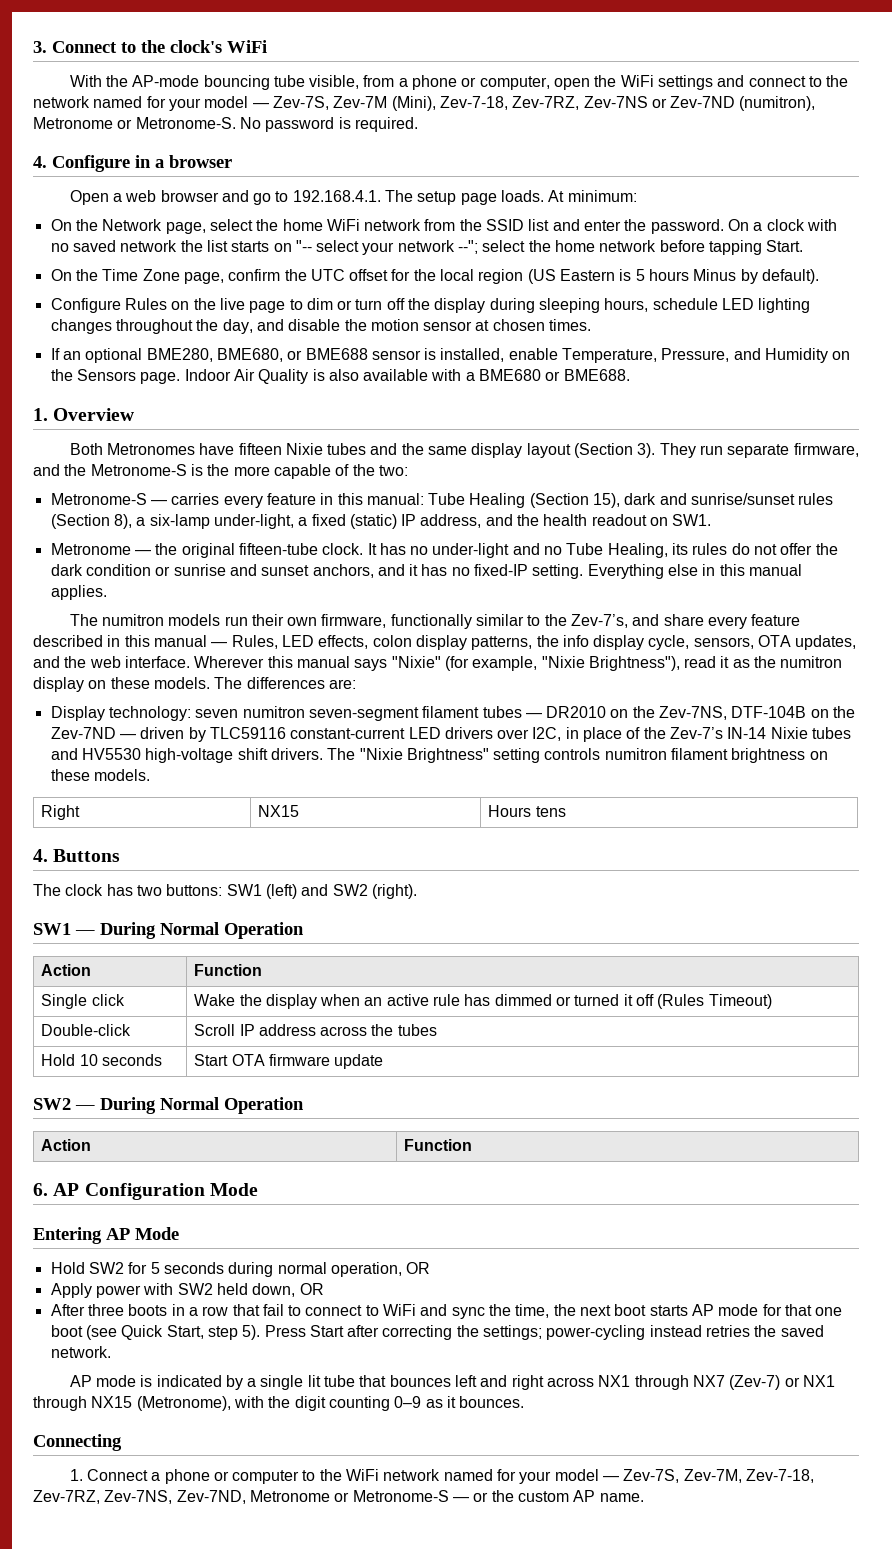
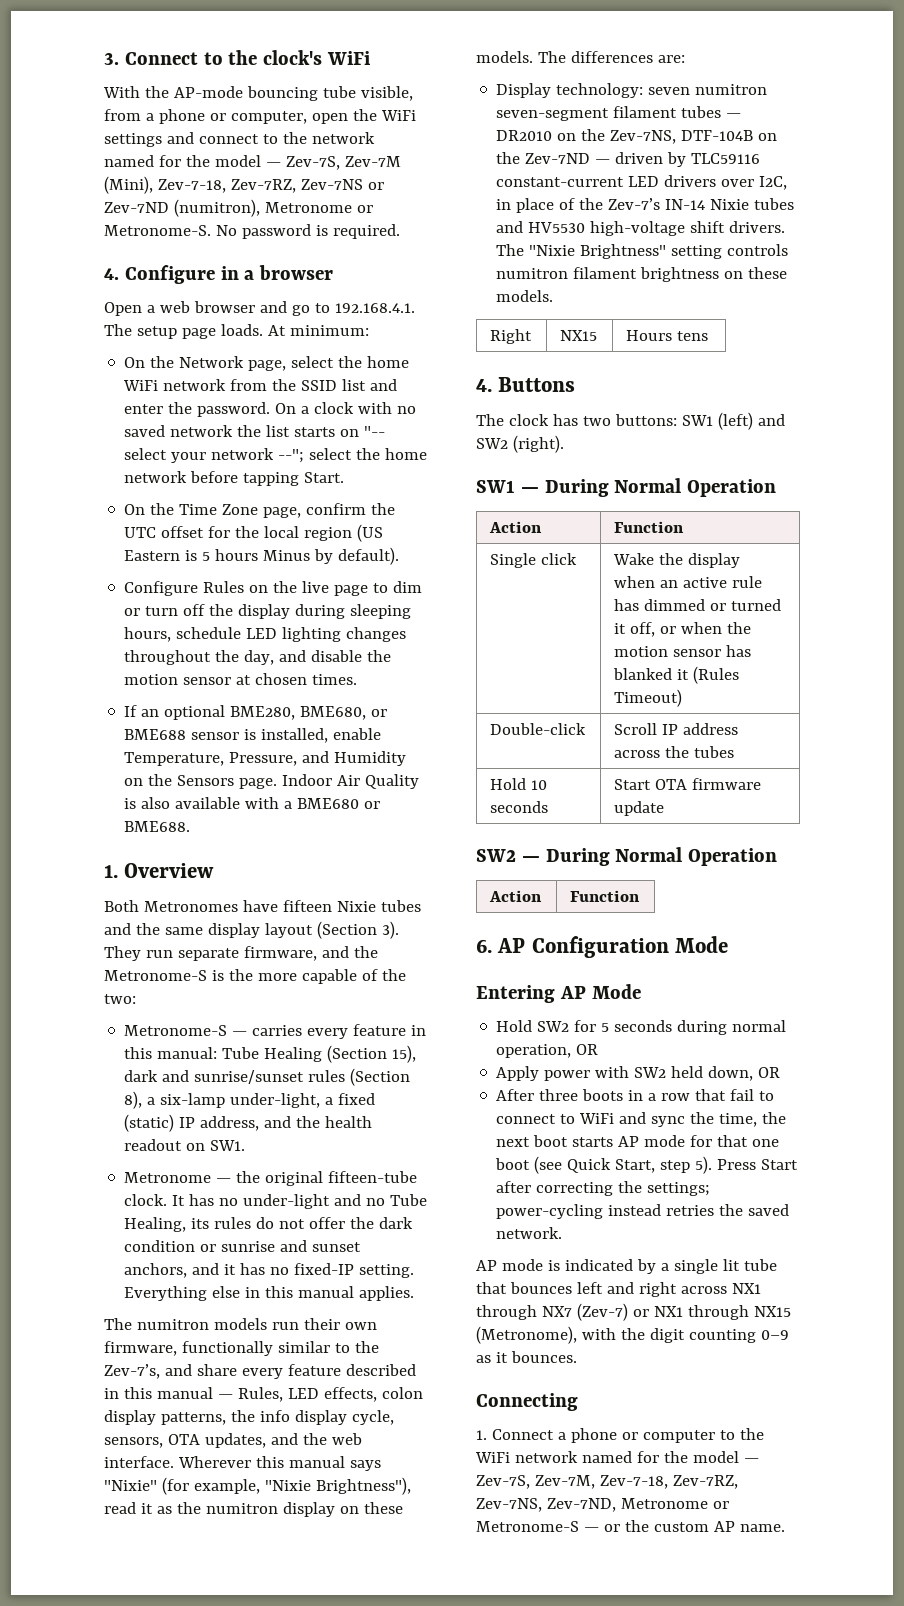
- With the AP-mode bouncing tube visible, from a phone or computer, open the WiFi settings and connect to the network named for your model — Zev-7S, Zev-7M (Mini), Zev-7-18, Zev-7RZ, Zev-7NS or Zev-7ND (numitron), Metronome or Metronome-S.
+ With the AP-mode bouncing tube visible, from a phone or computer, open the WiFi settings and connect to the network named for the model — Zev-7S, Zev-7M (Mini), Zev-7-18, Zev-7RZ, Zev-7NS or Zev-7ND (numitron), Metronome or Metronome-S.
- Single click | Wake the display when an active rule has dimmed or turned it off (Rules Timeout)
+ Single click | Wake the display when an active rule has dimmed or turned it off, or when the motion sensor has blanked it (Rules Timeout)
- 1. Connect a phone or computer to the WiFi network named for your model — Zev-7S, Zev-7M, Zev-7-18, Zev-7RZ, Zev-7NS, Zev-7ND, Metronome or Metronome-S — or the custom AP name.
+ 1. Connect a phone or computer to the WiFi network named for the model — Zev-7S, Zev-7M, Zev-7-18, Zev-7RZ, Zev-7NS, Zev-7ND, Metronome or Metronome-S — or the custom AP name.

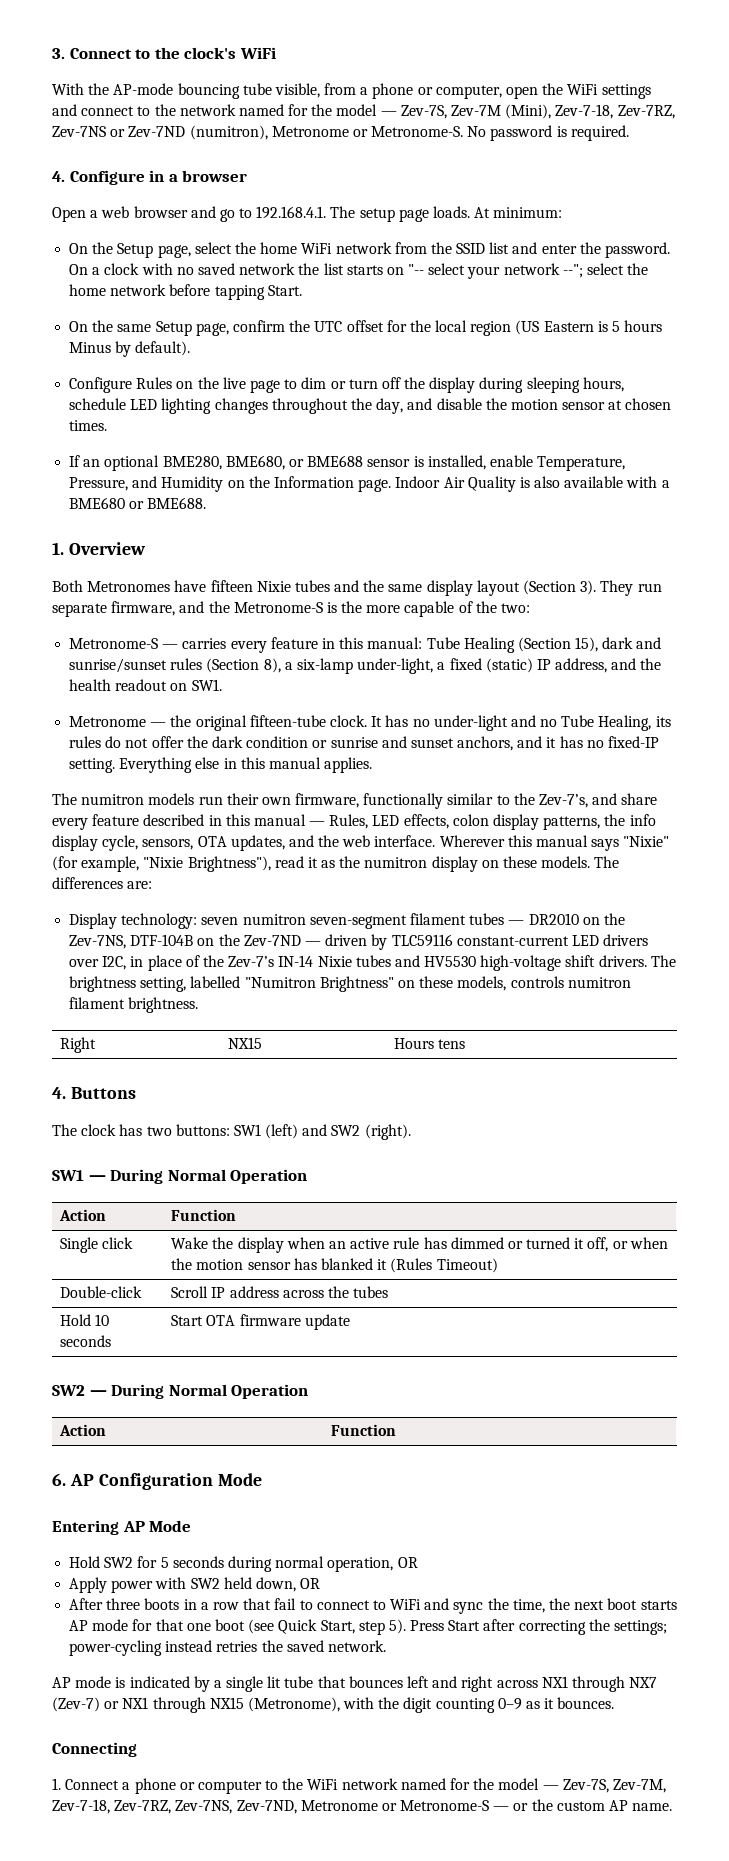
- On the Network page, select the home WiFi network from the SSID list and enter the password.
+ On the Setup page, select the home WiFi network from the SSID list and enter the password.
- On the Time Zone page, confirm the UTC offset for the local region (US Eastern is 5 hours Minus by default).
+ On the same Setup page, confirm the UTC offset for the local region (US Eastern is 5 hours Minus by default).
- If an optional BME280, BME680, or BME688 sensor is installed, enable Temperature, Pressure, and Humidity on the Sensors page.
+ If an optional BME280, BME680, or BME688 sensor is installed, enable Temperature, Pressure, and Humidity on the Information page.
- The "Nixie Brightness" setting controls numitron filament brightness on these models.
+ The brightness setting, labelled "Numitron Brightness" on these models, controls numitron filament brightness.

